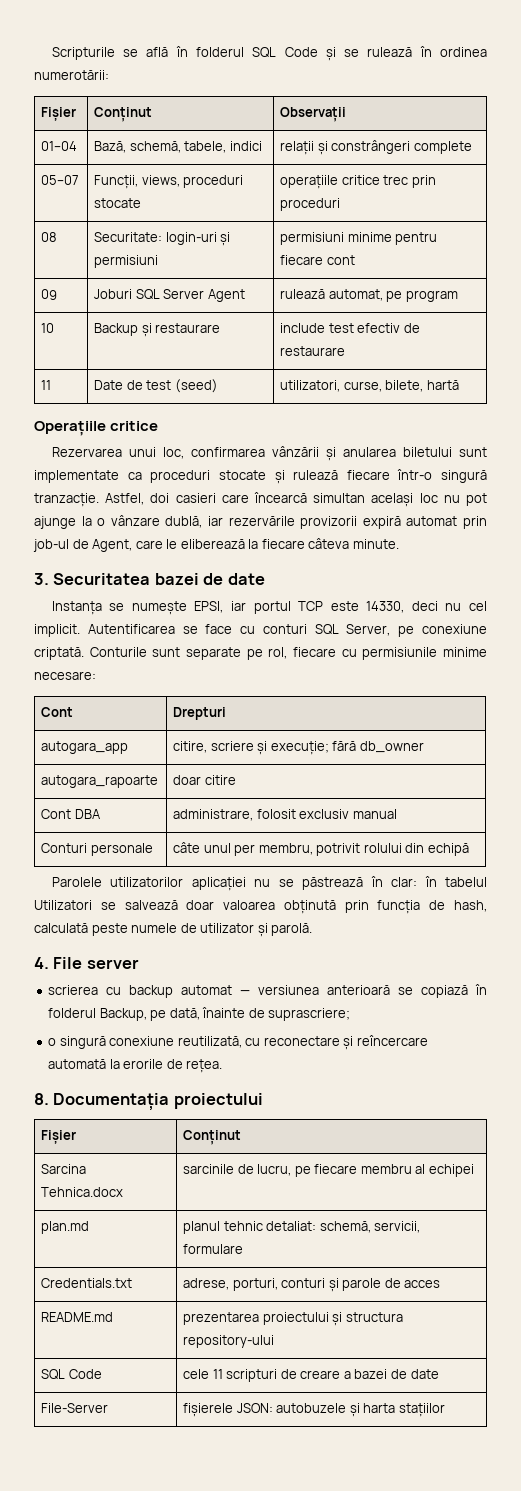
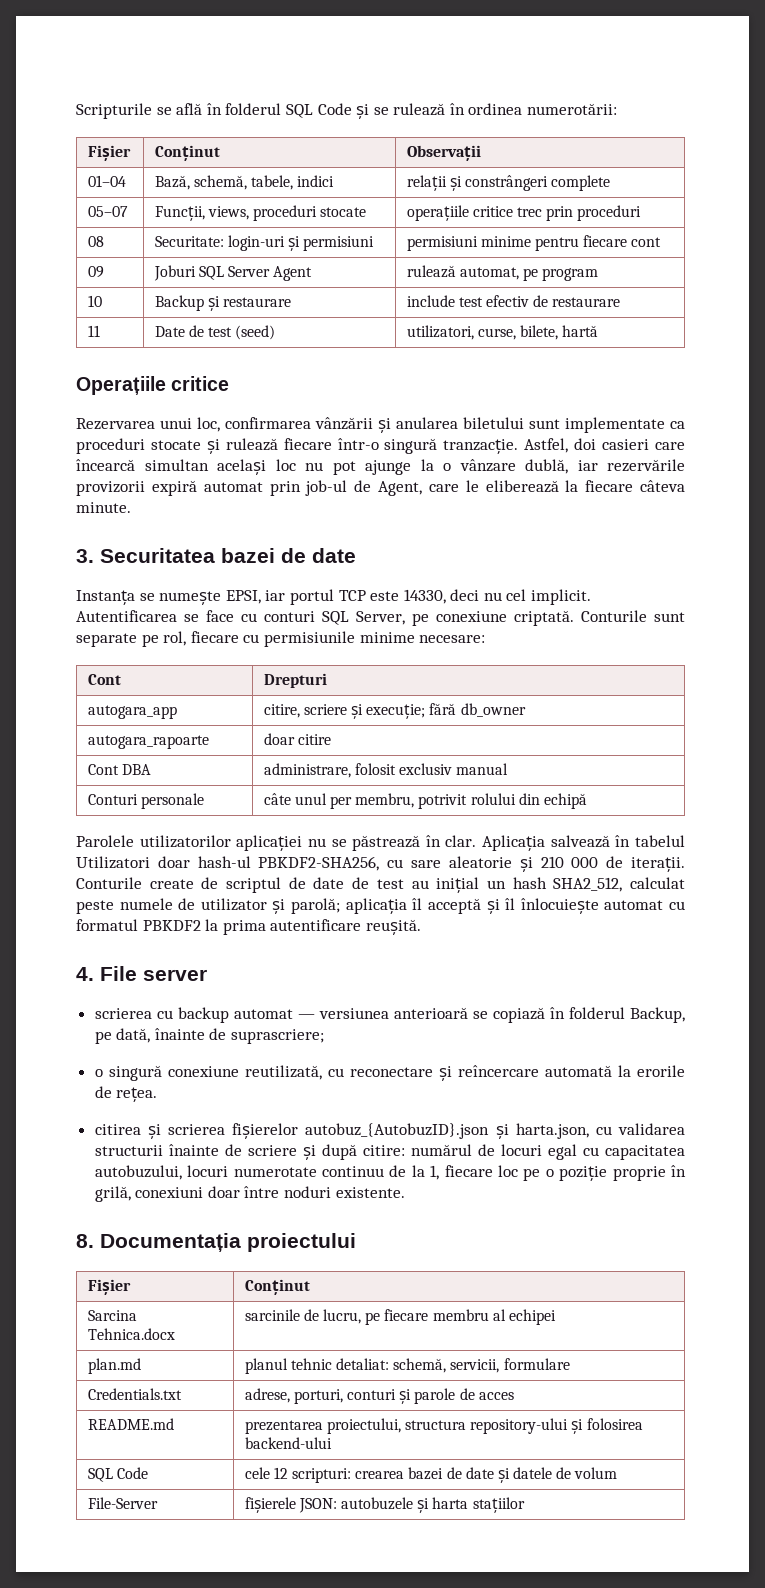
- Parolele utilizatorilor aplicației nu se păstrează în clar: în tabelul Utilizatori se salvează doar valoarea obținută prin funcția de hash, calculată peste numele de utilizator și parolă.
+ Parolele utilizatorilor aplicației nu se păstrează în clar. Aplicația salvează în tabelul Utilizatori doar hash-ul PBKDF2-SHA256, cu sare aleatorie și 210 000 de iterații. Conturile create de scriptul de date de test au inițial un hash SHA2_512, calculat peste numele de utilizator și parolă; aplicația îl acceptă și îl înlocuiește automat cu formatul PBKDF2 la prima autentificare reușită.
+ citirea și scrierea fișierelor autobuz_{AutobuzID}.json și harta.json, cu validarea structurii înainte de scriere și după citire: numărul de locuri egal cu capacitatea autobuzului, locuri numerotate continuu de la 1, fiecare loc pe o poziție proprie în grilă, conexiuni doar între noduri existente.
- README.md | prezentarea proiectului și structura repository-ului
+ README.md | prezentarea proiectului, structura repository-ului și folosirea backend-ului
- SQL Code | cele 11 scripturi de creare a bazei de date
+ SQL Code | cele 12 scripturi: crearea bazei de date și datele de volum

